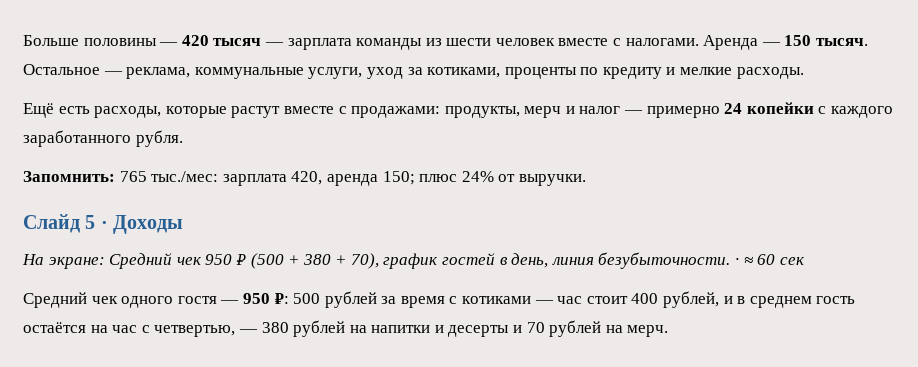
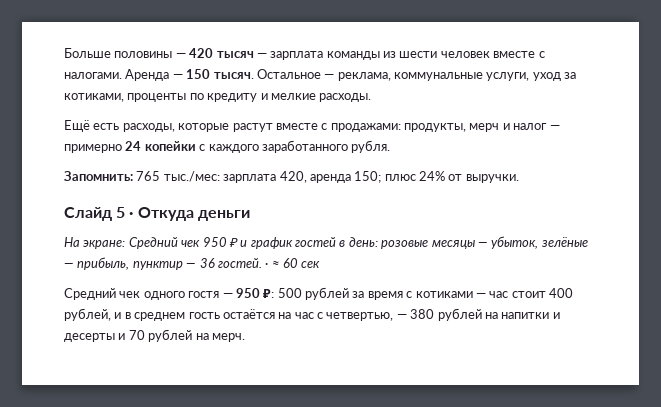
- Слайд 5 · Доходы
+ Слайд 5 · Откуда деньги
- На экране: Средний чек 950 ₽ (500 + 380 + 70), график гостей в день, линия безубыточности.
+ На экране: Средний чек 950 ₽ и график гостей в день: розовые месяцы — убыток, зелёные — прибыль, пунктир — 36 гостей.

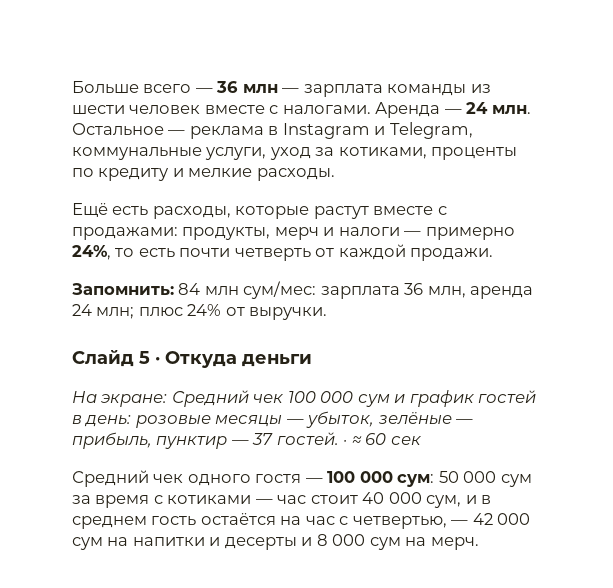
- Больше половины — 420 тысяч — зарплата команды из шести человек вместе с налогами.
+ Больше всего — 36 млн — зарплата команды из шести человек вместе с налогами.
- Аренда — 150 тысяч. Остальное — реклама, коммунальные услуги, уход за котиками, проценты по кредиту и мелкие расходы.
+ Аренда — 24 млн. Остальное — реклама в Instagram и Telegram, коммунальные услуги, уход за котиками, проценты по кредиту и мелкие расходы.
- Ещё есть расходы, которые растут вместе с продажами: продукты, мерч и налог — примерно 24 копейки с каждого заработанного рубля.
- Запомнить: 765 тыс./мес: зарплата 420, аренда 150; плюс 24% от выручки.
+ Ещё есть расходы, которые растут вместе с продажами: продукты, мерч и налоги — примерно 24%, то есть почти четверть от каждой продажи.
+ Запомнить: 84 млн сум/мес: зарплата 36 млн, аренда 24 млн; плюс 24% от выручки.
- На экране: Средний чек 950 ₽ и график гостей в день: розовые месяцы — убыток, зелёные — прибыль, пунктир — 36 гостей.
+ На экране: Средний чек 100 000 сум и график гостей в день: розовые месяцы — убыток, зелёные — прибыль, пунктир — 37 гостей.
- Средний чек одного гостя — 950 ₽: 500 рублей за время с котиками — час стоит 400 рублей, и в среднем гость остаётся на час с четвертью, — 380 рублей на напитки и десерты и 70 рублей на мерч.
+ Средний чек одного гостя — 100 000 сум: 50 000 сум за время с котиками — час стоит 40 000 сум, и в среднем гость остаётся на час с четвертью, — 42 000 сум на напитки и десерты и 8 000 сум на мерч.

